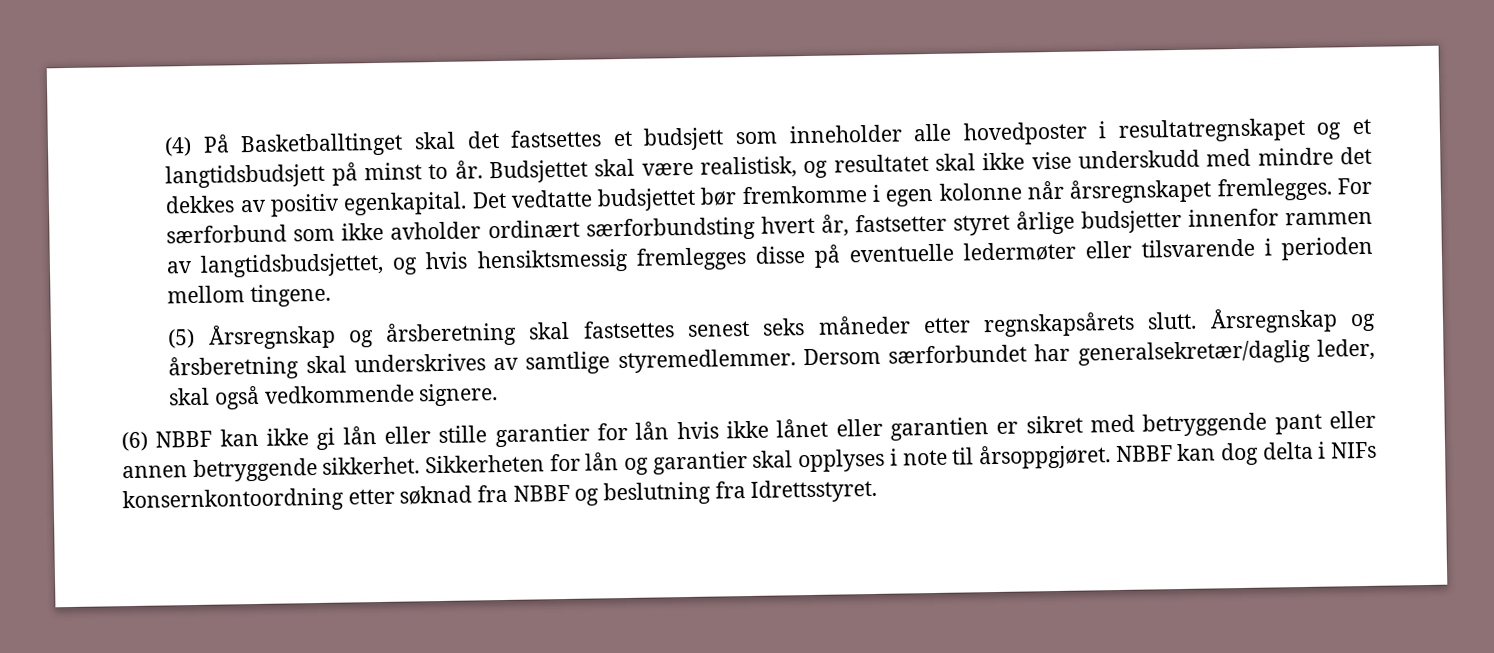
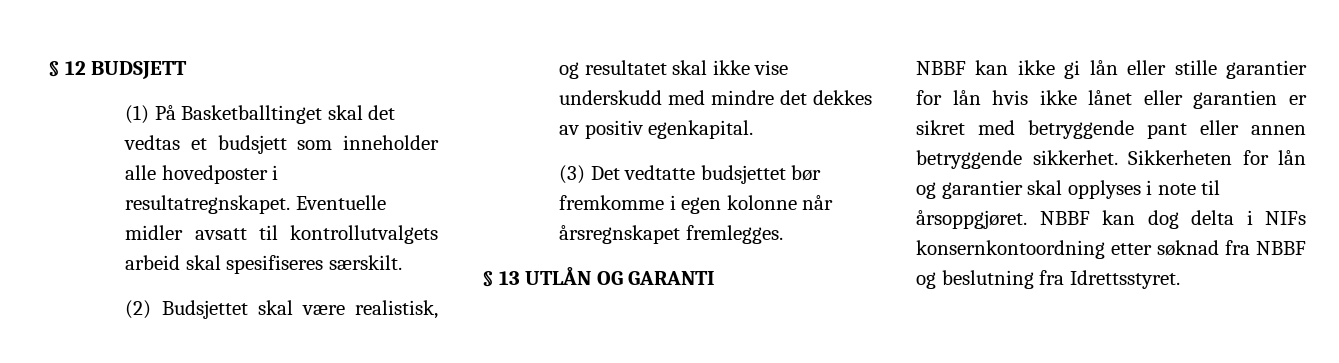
- (4) På Basketballtinget skal det fastsettes et budsjett som inneholder alle hovedposter i resultatregnskapet og et langtidsbudsjett på minst to år. Budsjettet skal være realistisk, og resultatet skal ikke vise underskudd med mindre det dekkes av positiv egenkapital. Det vedtatte budsjettet bør fremkomme i egen kolonne når årsregnskapet fremlegges. For særforbund som ikke avholder ordinært særforbundsting hvert år, fastsetter styret årlige budsjetter innenfor rammen av langtidsbudsjettet, og hvis hensiktsmessig fremlegges disse på eventuelle ledermøter eller tilsvarende i perioden mellom tingene.
- (5) Årsregnskap og årsberetning skal fastsettes senest seks måneder etter regnskapsårets slutt. Årsregnskap og årsberetning skal underskrives av samtlige styremedlemmer. Dersom særforbundet har generalsekretær/daglig leder, skal også vedkommende signere.
- (6) NBBF kan ikke gi lån eller stille garantier for lån hvis ikke lånet eller garantien er sikret med betryggende pant eller annen betryggende sikkerhet.
+ § 12 BUDSJETT
+ (1) På Basketballtinget skal det vedtas et budsjett som inneholder alle hovedposter i resultatregnskapet. Eventuelle midler avsatt til kontrollutvalgets arbeid skal spesifiseres særskilt.
+ (2) Budsjettet skal være realistisk, og resultatet skal ikke vise underskudd med mindre det dekkes av positiv egenkapital.
+ (3) Det vedtatte budsjettet bør fremkomme i egen kolonne når årsregnskapet fremlegges.
+ § 13 UTLÅN OG GARANTI
+ NBBF kan ikke gi lån eller stille garantier for lån hvis ikke lånet eller garantien er sikret med betryggende pant eller annen betryggende sikkerhet.

